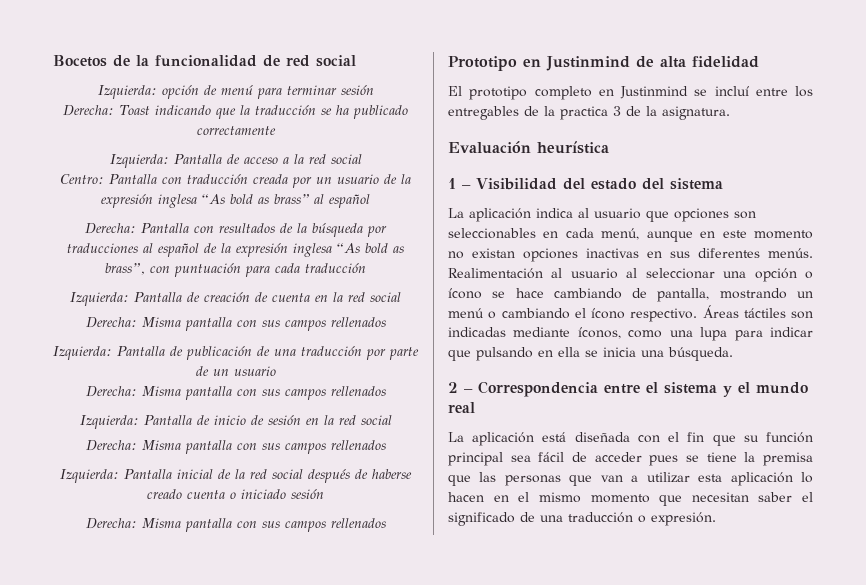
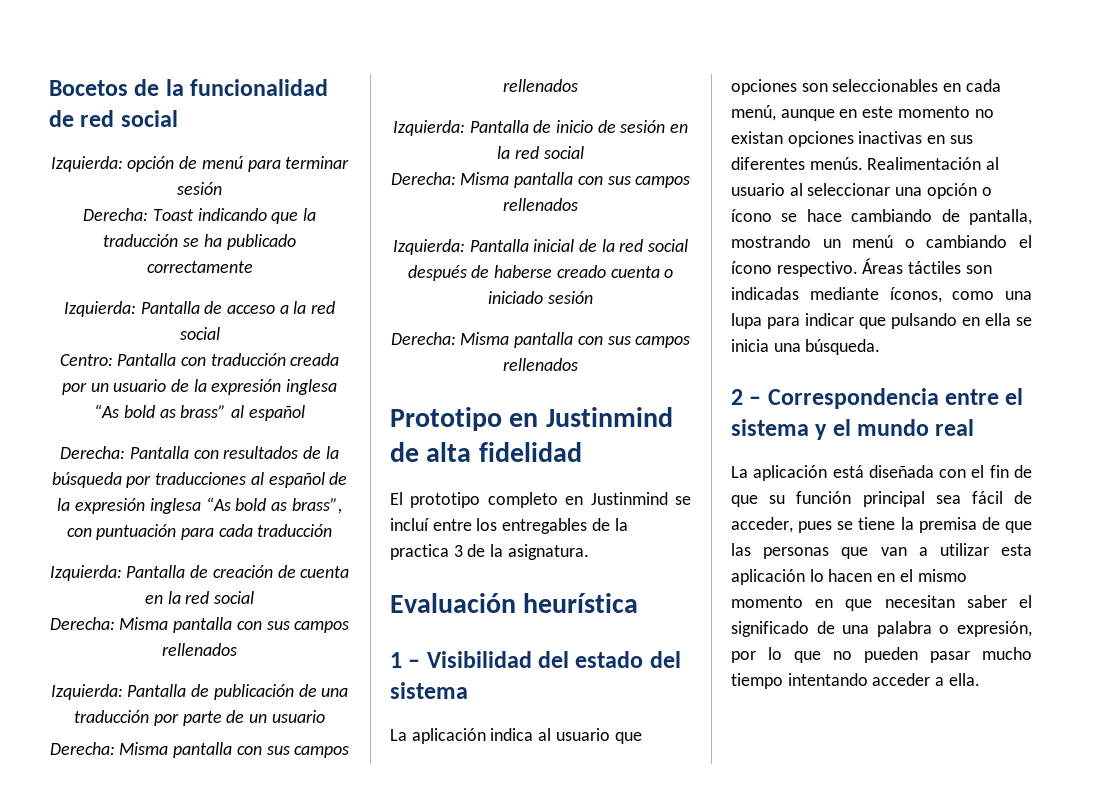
- La aplicación está diseñada con el fin que su función principal sea fácil de acceder pues se tiene la premisa que las personas que van a utilizar esta aplicación lo hacen en el mismo momento que necesitan saber el significado de una traducción o expresión.
+ La aplicación está diseñada con el fin de que su función principal sea fácil de acceder, pues se tiene la premisa de que las personas que van a utilizar esta aplicación lo hacen en el mismo momento en que necesitan saber el significado de una palabra o expresión, por lo que no pueden pasar mucho tiempo intentando acceder a ella.

